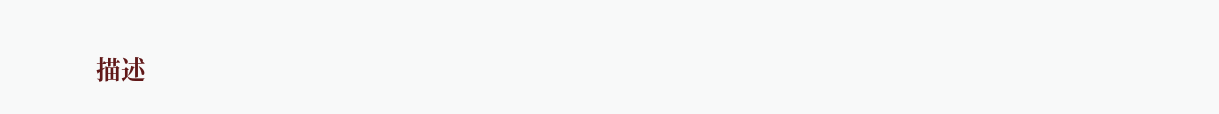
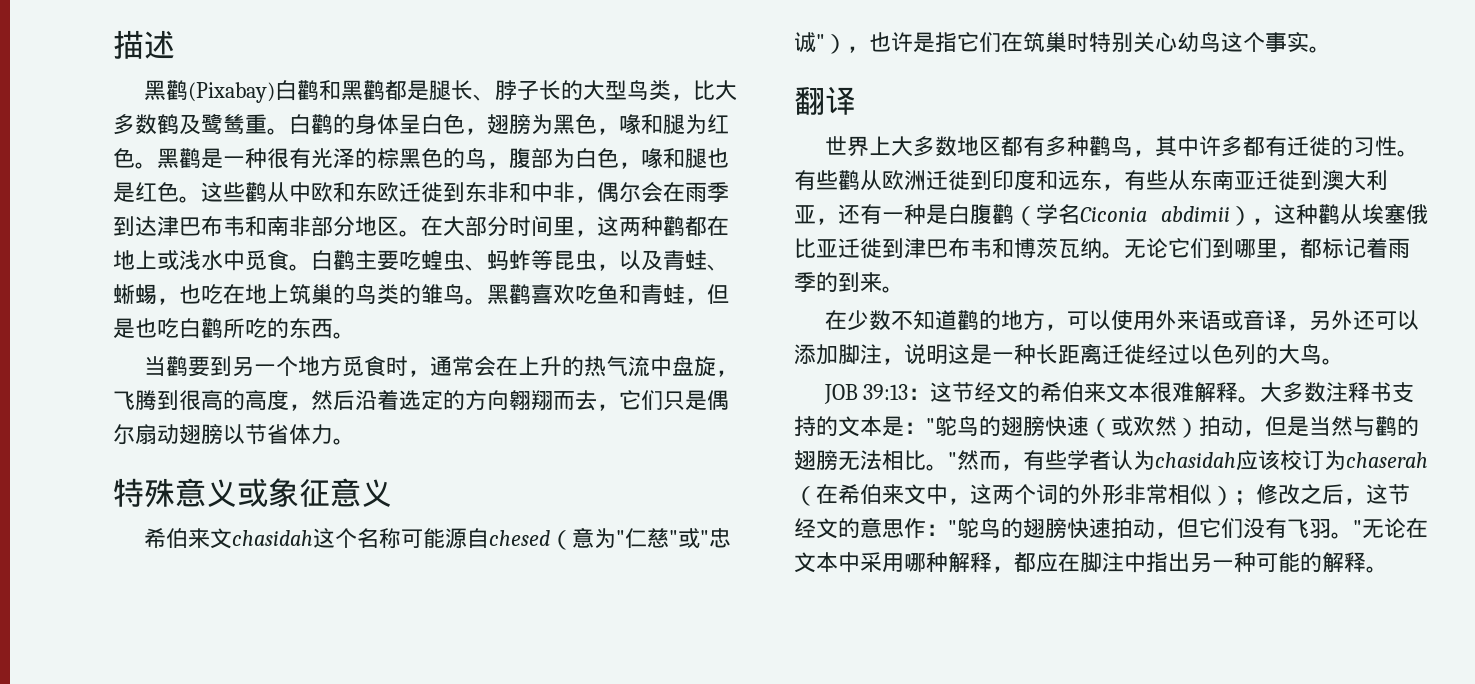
+ 黑鹳(Pixabay)白鹳和黑鹳都是腿长、脖子长的大型鸟类，比大多数鹤及鹭鸶重。白鹳的身体呈白色，翅膀为黑色，喙和腿为红色。黑鹳是一种很有光泽的棕黑色的鸟，腹部为白色，喙和腿也是红色。这些鹳从中欧和东欧迁徙到东非和中非，偶尔会在雨季到达津巴布韦和南非部分地区。在大部分时间里，这两种鹳都在地上或浅水中觅食。白鹳主要吃蝗虫、蚂蚱等昆虫，以及青蛙、蜥蜴，也吃在地上筑巢的鸟类的雏鸟。黑鹳喜欢吃鱼和青蛙，但是也吃白鹳所吃的东西。
+ 当鹳要到另一个地方觅食时，通常会在上升的热气流中盘旋，飞腾到很高的高度，然后沿着选定的方向翱翔而去，它们只是偶尔扇动翅膀以节省体力。
+ 特殊意义或象征意义
+ 希伯来文chasidah这个名称可能源自chesed（意为"仁慈"或"忠诚"），也许是指它们在筑巢时特别关心幼鸟这个事实。
+ 翻译
+ 世界上大多数地区都有多种鹳鸟，其中许多都有迁徙的习性。有些鹳从欧洲迁徙到印度和远东，有些从东南亚迁徙到澳大利亚，还有一种是白腹鹳（学名Ciconia abdimii），这种鹳从埃塞俄比亚迁徙到津巴布韦和博茨瓦纳。无论它们到哪里，都标记着雨季的到来。
+ 在少数不知道鹳的地方，可以使用外来语或音译，另外还可以添加脚注，说明这是一种长距离迁徙经过以色列的大鸟。
+ JOB 39:13：这节经文的希伯来文本很难解释。大多数注释书支持的文本是："鸵鸟的翅膀快速（或欢然）拍动，但是当然与鹳的翅膀无法相比。"然而，有些学者认为chasidah应该校订为chaserah（在希伯来文中，这两个词的外形非常相似）；修改之后，这节经文的意思作："鸵鸟的翅膀快速拍动，但它们没有飞羽。"无论在文本中采用哪种解释，都应在脚注中指出另一种可能的解释。

